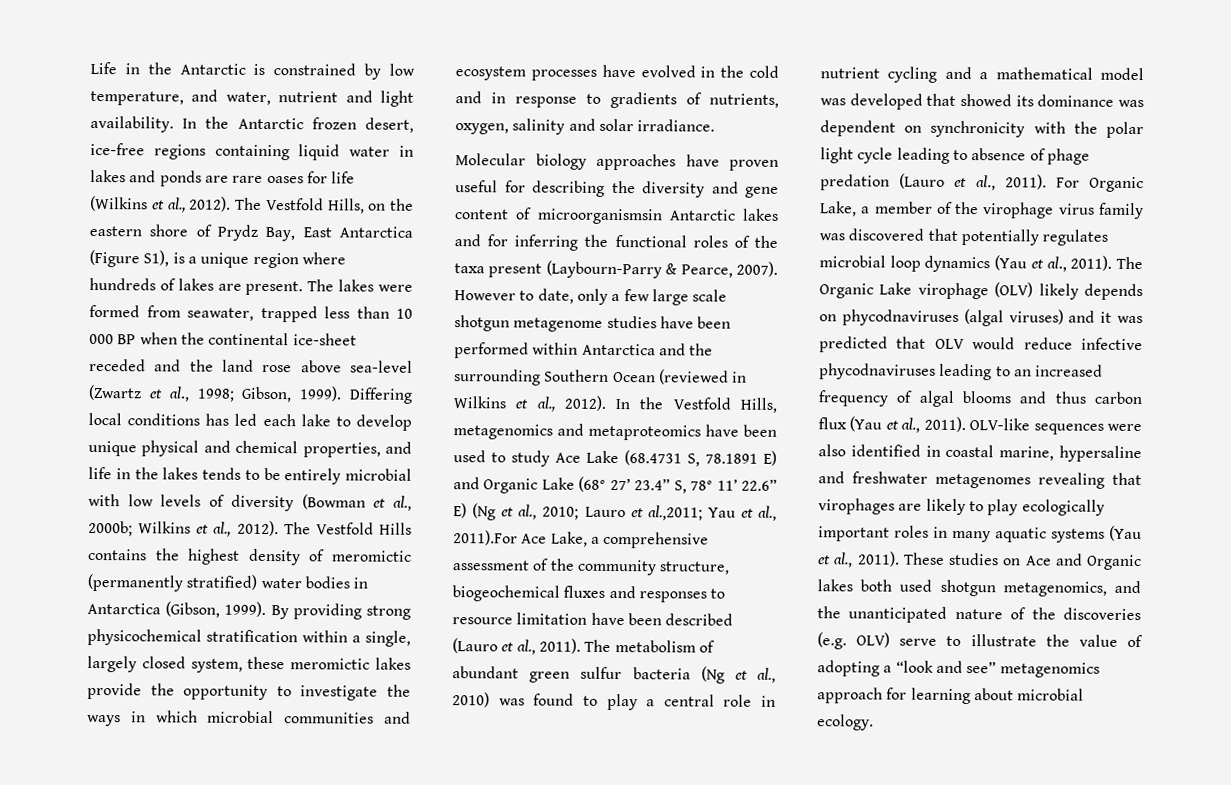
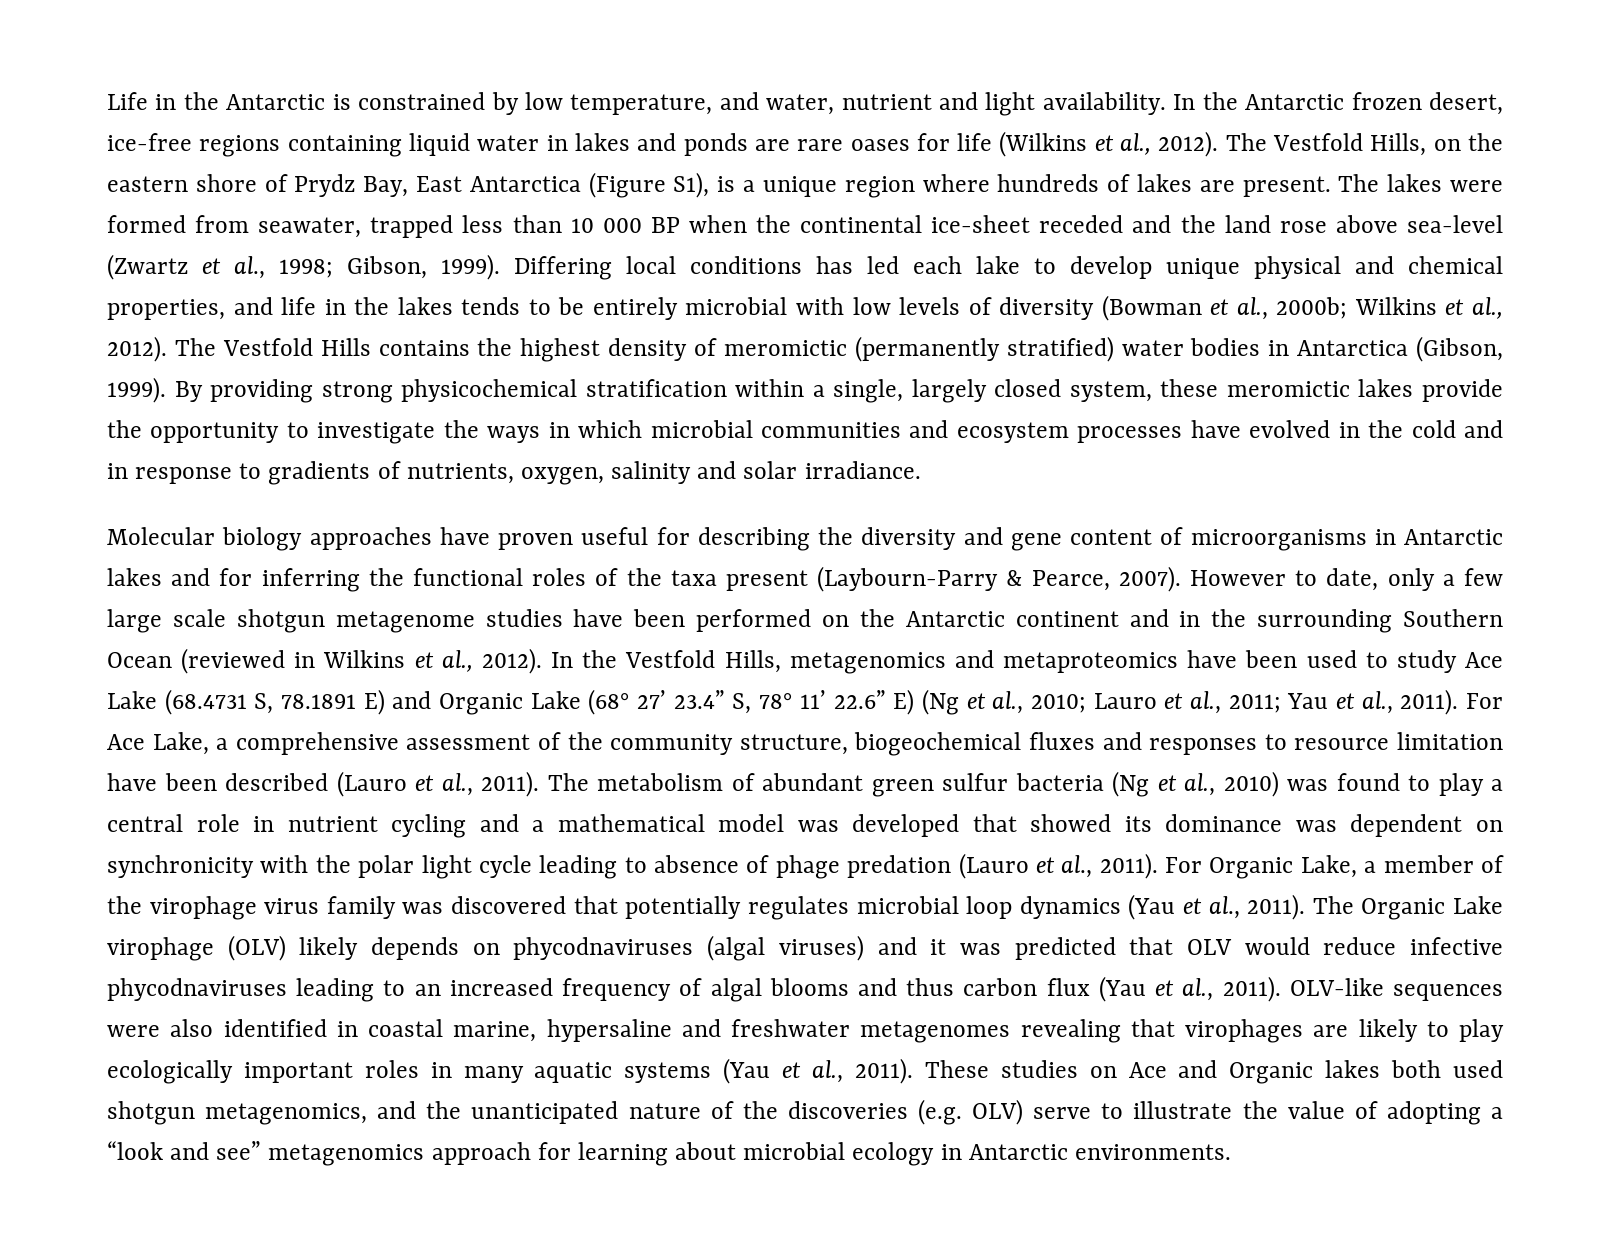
- Molecular biology approaches have proven useful for describing the diversity and gene content of microorganismsin Antarctic lakes and for inferring the functional roles of the taxa present (Laybourn-Parry & Pearce, 2007).
+ Molecular biology approaches have proven useful for describing the diversity and gene content of microorganisms in Antarctic lakes and for inferring the functional roles of the taxa present (Laybourn-Parry & Pearce, 2007).
- However to date, only a few large scale shotgun metagenome studies have been performed within Antarctica and the surrounding Southern Ocean (reviewed in Wilkins et al., 2012).
+ However to date, only a few large scale shotgun metagenome studies have been performed on the Antarctic continent and in the surrounding Southern Ocean (reviewed in Wilkins et al., 2012).
- Lauro et al.,2011;
+ Lauro et al., 2011;
- Yau et al., 2011).For Ace Lake, a comprehensive assessment of the community structure, biogeochemical fluxes and responses to resource limitation have been described (Lauro et al., 2011).
+ Yau et al., 2011). For Ace Lake, a comprehensive assessment of the community structure, biogeochemical fluxes and responses to resource limitation have been described (Lauro et al., 2011).
- These studies on Ace and Organic lakes both used shotgun metagenomics, and the unanticipated nature of the discoveries (e.g. OLV) serve to illustrate the value of adopting a “look and see” metagenomics approach for learning about microbial ecology.
+ These studies on Ace and Organic lakes both used shotgun metagenomics, and the unanticipated nature of the discoveries (e.g. OLV) serve to illustrate the value of adopting a “look and see” metagenomics approach for learning about microbial ecology in Antarctic environments.

